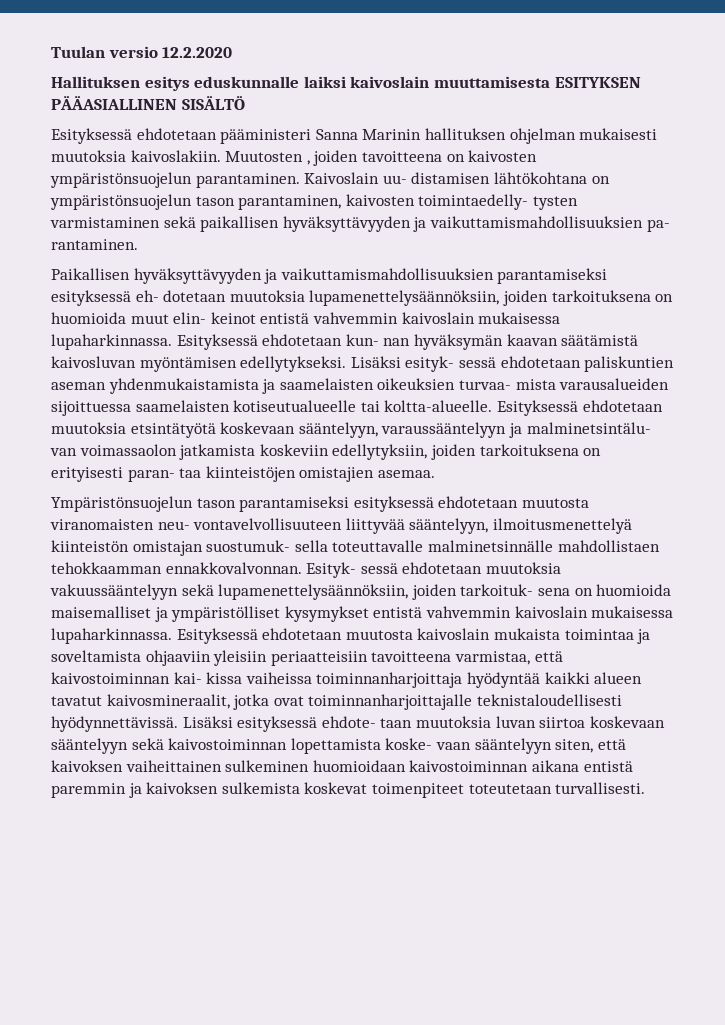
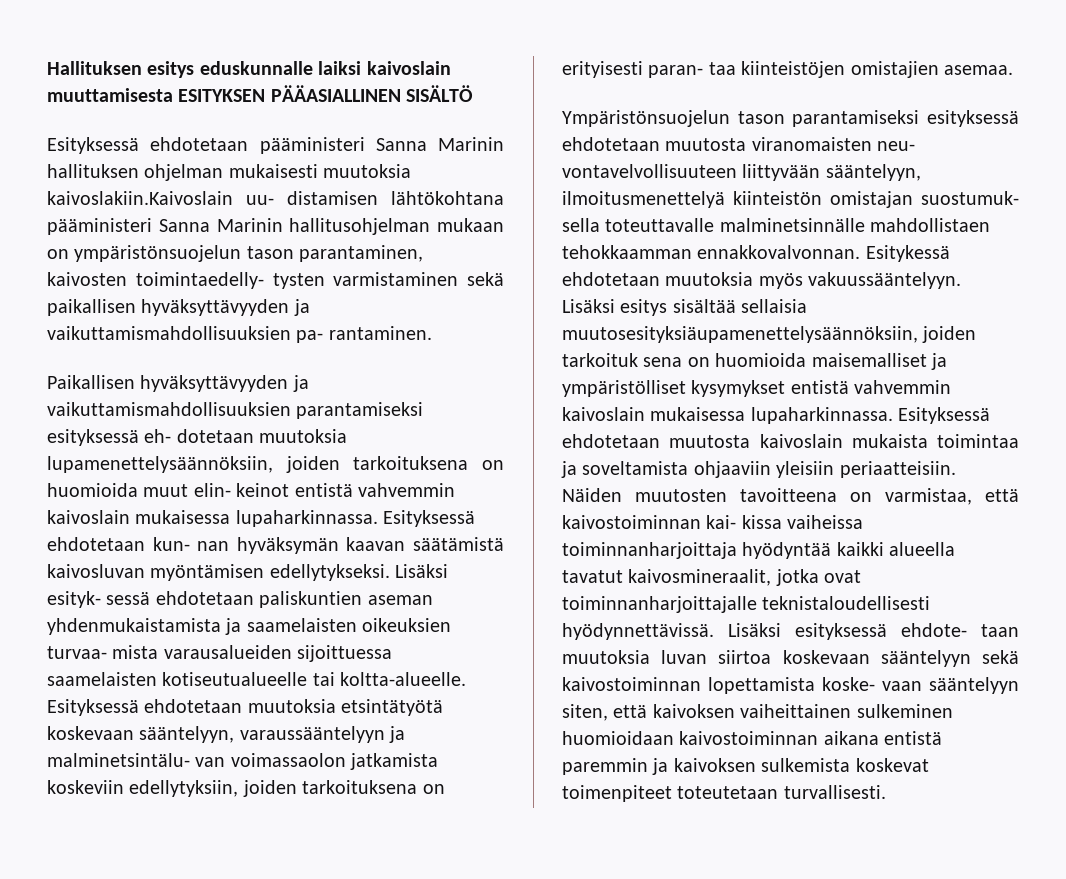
- Tuulan versio 12.2.2020
- Esityksessä ehdotetaan pääministeri Sanna Marinin hallituksen ohjelman mukaisesti muutoksia kaivoslakiin. Muutosten , joiden tavoitteena on kaivosten ympäristönsuojelun parantaminen. Kaivoslain uu- distamisen lähtökohtana on ympäristönsuojelun tason parantaminen, kaivosten toimintaedelly- tysten varmistaminen sekä paikallisen hyväksyttävyyden ja vaikuttamismahdollisuuksien pa- rantaminen.
+ Esityksessä ehdotetaan pääministeri Sanna Marinin hallituksen ohjelman mukaisesti muutoksia kaivoslakiin.Kaivoslain uu- distamisen lähtökohtana pääministeri Sanna Marinin hallitusohjelman mukaan on ympäristönsuojelun tason parantaminen, kaivosten toimintaedelly- tysten varmistaminen sekä paikallisen hyväksyttävyyden ja vaikuttamismahdollisuuksien pa- rantaminen.
- Ympäristönsuojelun tason parantamiseksi esityksessä ehdotetaan muutosta viranomaisten neu- vontavelvollisuuteen liittyvää sääntelyyn, ilmoitusmenettelyä kiinteistön omistajan suostumuk- sella toteuttavalle malminetsinnälle mahdollistaen tehokkaamman ennakkovalvonnan.
+ Ympäristönsuojelun tason parantamiseksi esityksessä ehdotetaan muutosta viranomaisten neu- vontavelvollisuuteen liittyvään sääntelyyn, ilmoitusmenettelyä kiinteistön omistajan suostumuk- sella toteuttavalle malminetsinnälle mahdollistaen tehokkaamman ennakkovalvonnan.
- Esityk- sessä ehdotetaan muutoksia vakuussääntelyyn sekä lupamenettelysäännöksiin, joiden tarkoituk- sena on huomioida maisemalliset ja ympäristölliset kysymykset entistä vahvemmin kaivoslain mukaisessa lupaharkinnassa.
+ Esitykessä ehdotetaan muutoksia myös vakuussääntelyyn. Lisäksi esitys sisältää sellaisia muutosesityksiäupamenettelysäännöksiin, joiden tarkoituk sena on huomioida maisemalliset ja ympäristölliset kysymykset entistä vahvemmin kaivoslain mukaisessa lupaharkinnassa.
- Esityksessä ehdotetaan muutosta kaivoslain mukaista toimintaa ja soveltamista ohjaaviin yleisiin periaatteisiin tavoitteena varmistaa, että kaivostoiminnan kai- kissa vaiheissa toiminnanharjoittaja hyödyntää kaikki alueen tavatut kaivosmineraalit, jotka ovat toiminnanharjoittajalle teknistaloudellisesti hyödynnettävissä.
+ Esityksessä ehdotetaan muutosta kaivoslain mukaista toimintaa ja soveltamista ohjaaviin yleisiin periaatteisiin. Näiden muutosten tavoitteena on varmistaa, että kaivostoiminnan kai- kissa vaiheissa toiminnanharjoittaja hyödyntää kaikki alueella tavatut kaivosmineraalit, jotka ovat toiminnanharjoittajalle teknistaloudellisesti hyödynnettävissä.

